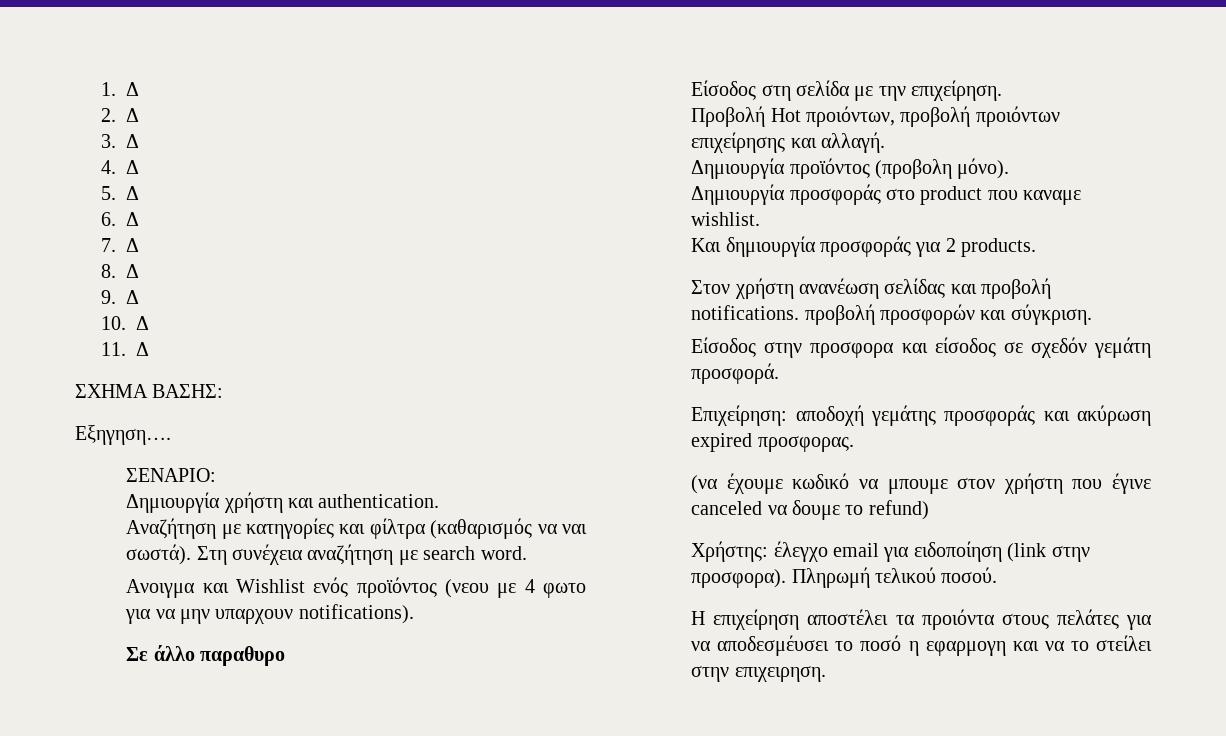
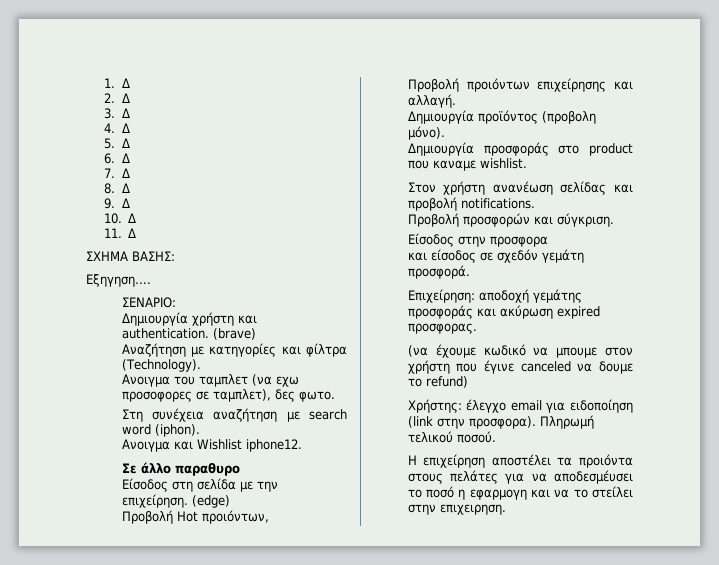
+ (brave)
- Αναζήτηση με κατηγορίες και φίλτρα (καθαρισμός να ναι σωστά). Στη συνέχεια αναζήτηση με search word.
+ Αναζήτηση με κατηγορίες και φίλτρα (Technology).
+ Ανοιγμα του ταμπλετ (να εχω προσοφορες σε ταμπλετ), δες φωτο.
+ Στη συνέχεια αναζήτηση με search word (iphon).
- Ανοιγμα και Wishlist ενός προϊόντος (νεου με 4 φωτο για να μην υπαρχουν notifications).
+ Ανοιγμα και Wishlist iphone12.
+ (edge)
- Προβολή Hot προιόντων, προβολή προιόντων επιχείρησης και αλλαγή.
+ Προβολή Hot προιόντων,
+ Προβολή προιόντων επιχείρησης και αλλαγή.
- Και δημιουργία προσφοράς για 2 products.
- Στον χρήστη ανανέωση σελίδας και προβολή notifications. προβολή προσφορών και σύγκριση.
+ Στον χρήστη ανανέωση σελίδας και προβολή notifications.
+ Προβολή προσφορών και σύγκριση.
- Είσοδος στην προσφορα και είσοδος σε σχεδόν γεμάτη προσφορά.
+ Είσοδος στην προσφορα
+ και είσοδος σε σχεδόν γεμάτη προσφορά.

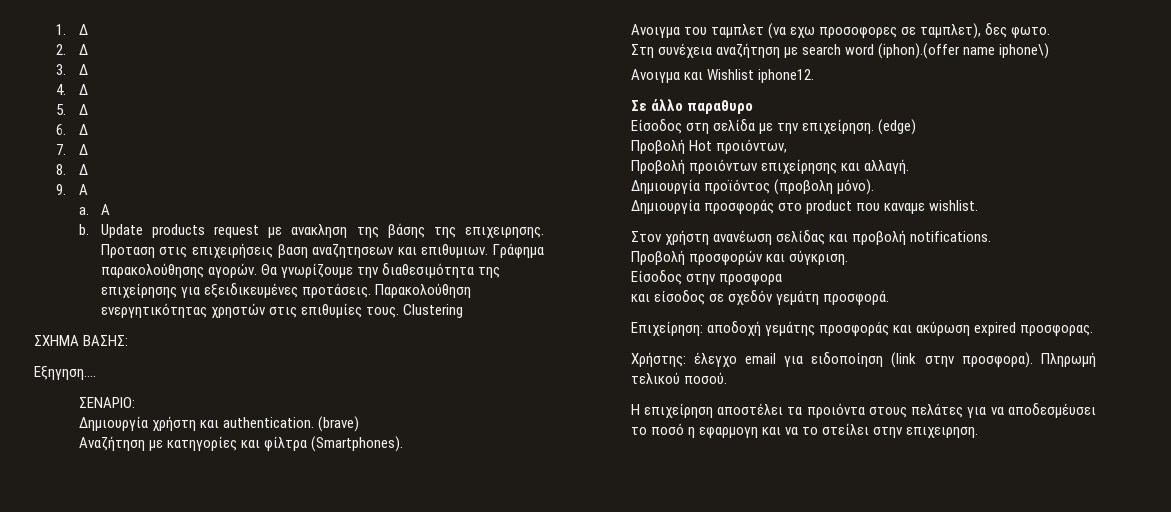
- 9. Δ
- 10. Δ
- 11. Δ
+ 9. Α
+ a. Α
+ b. Update products request με ανακληση της βάσης της επιχειρησης. Προταση στις επιχειρήσεις βαση αναζητησεων και επιθυμιων. Γράφημα παρακολούθησης αγορών. Θα γνωρίζουμε την διαθεσιμότητα της επιχείρησης για εξειδικευμένες προτάσεις. Παρακολούθηση ενεργητικότητας χρηστών στις επιθυμίες τους. Clustering
- Αναζήτηση με κατηγορίες και φίλτρα (Technology).
+ Αναζήτηση με κατηγορίες και φίλτρα (Smartphones).
- Στη συνέχεια αναζήτηση με search word (iphon).
+ Στη συνέχεια αναζήτηση με search word (iphon).(offer name iphone\)
- (να έχουμε κωδικό να μπουμε στον χρήστη που έγινε canceled να δουμε το refund)

